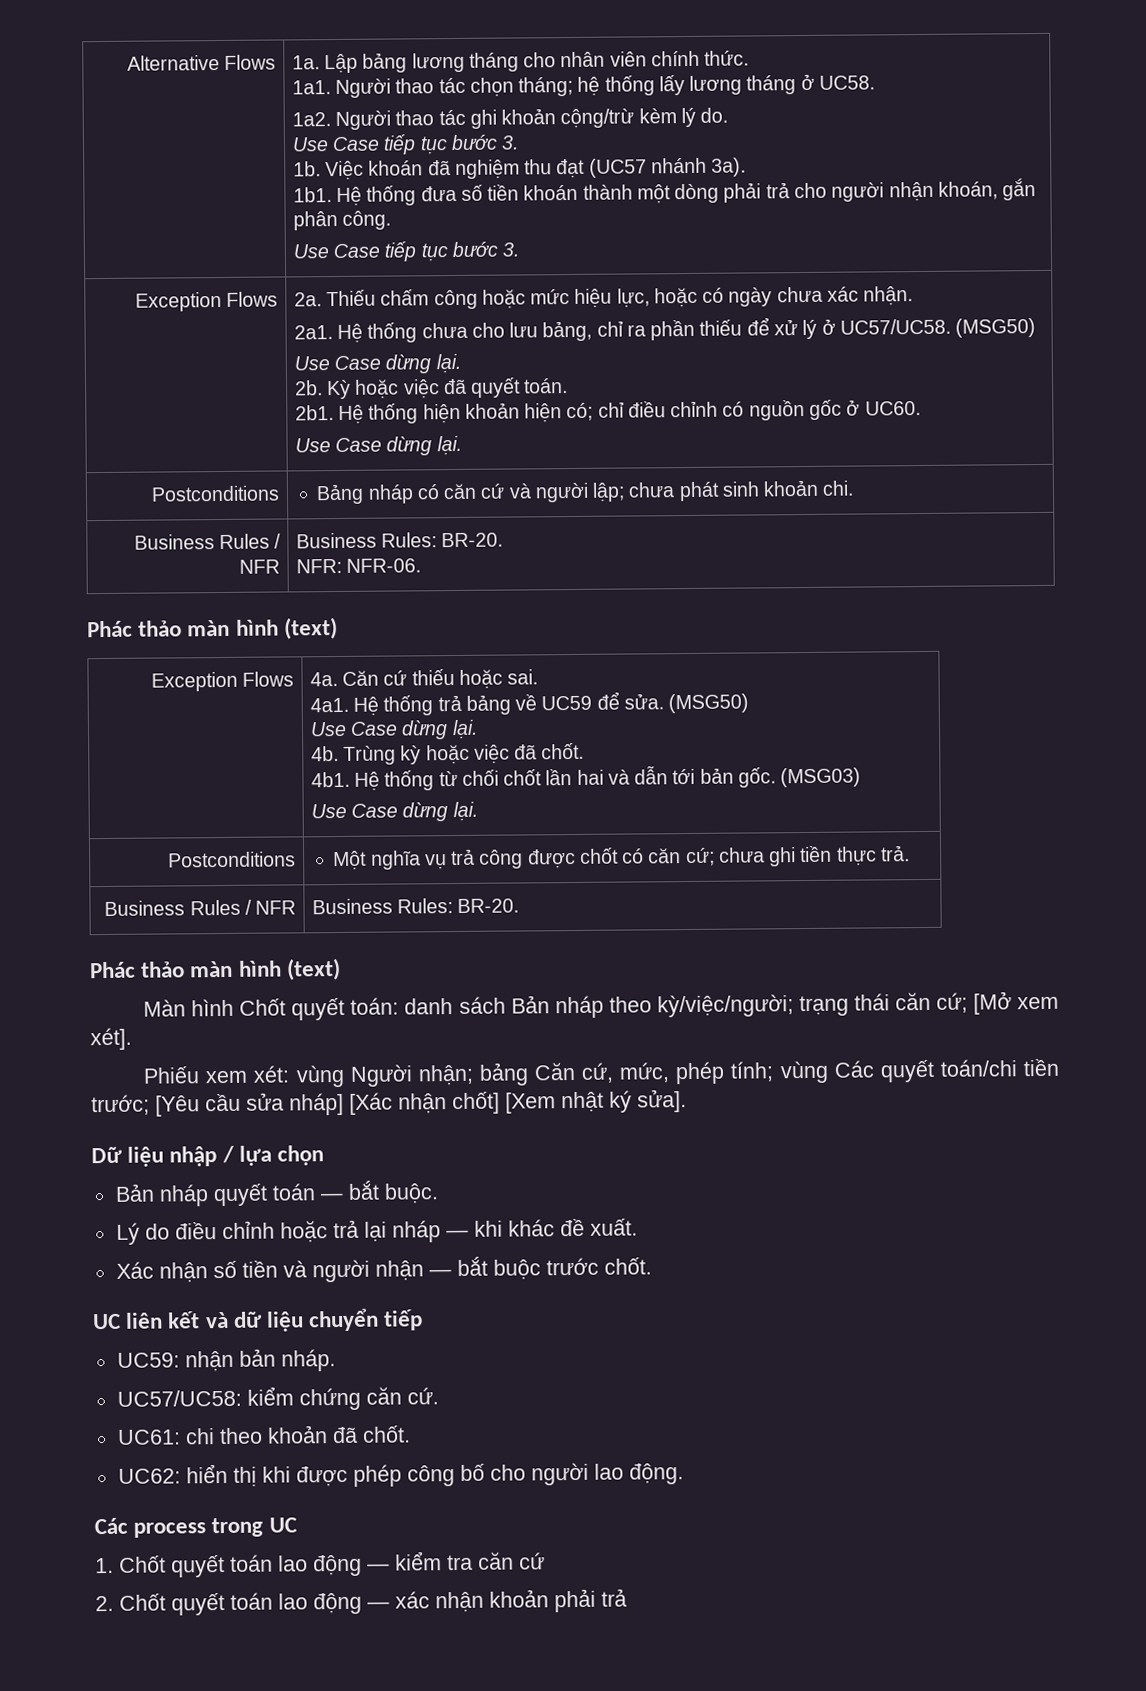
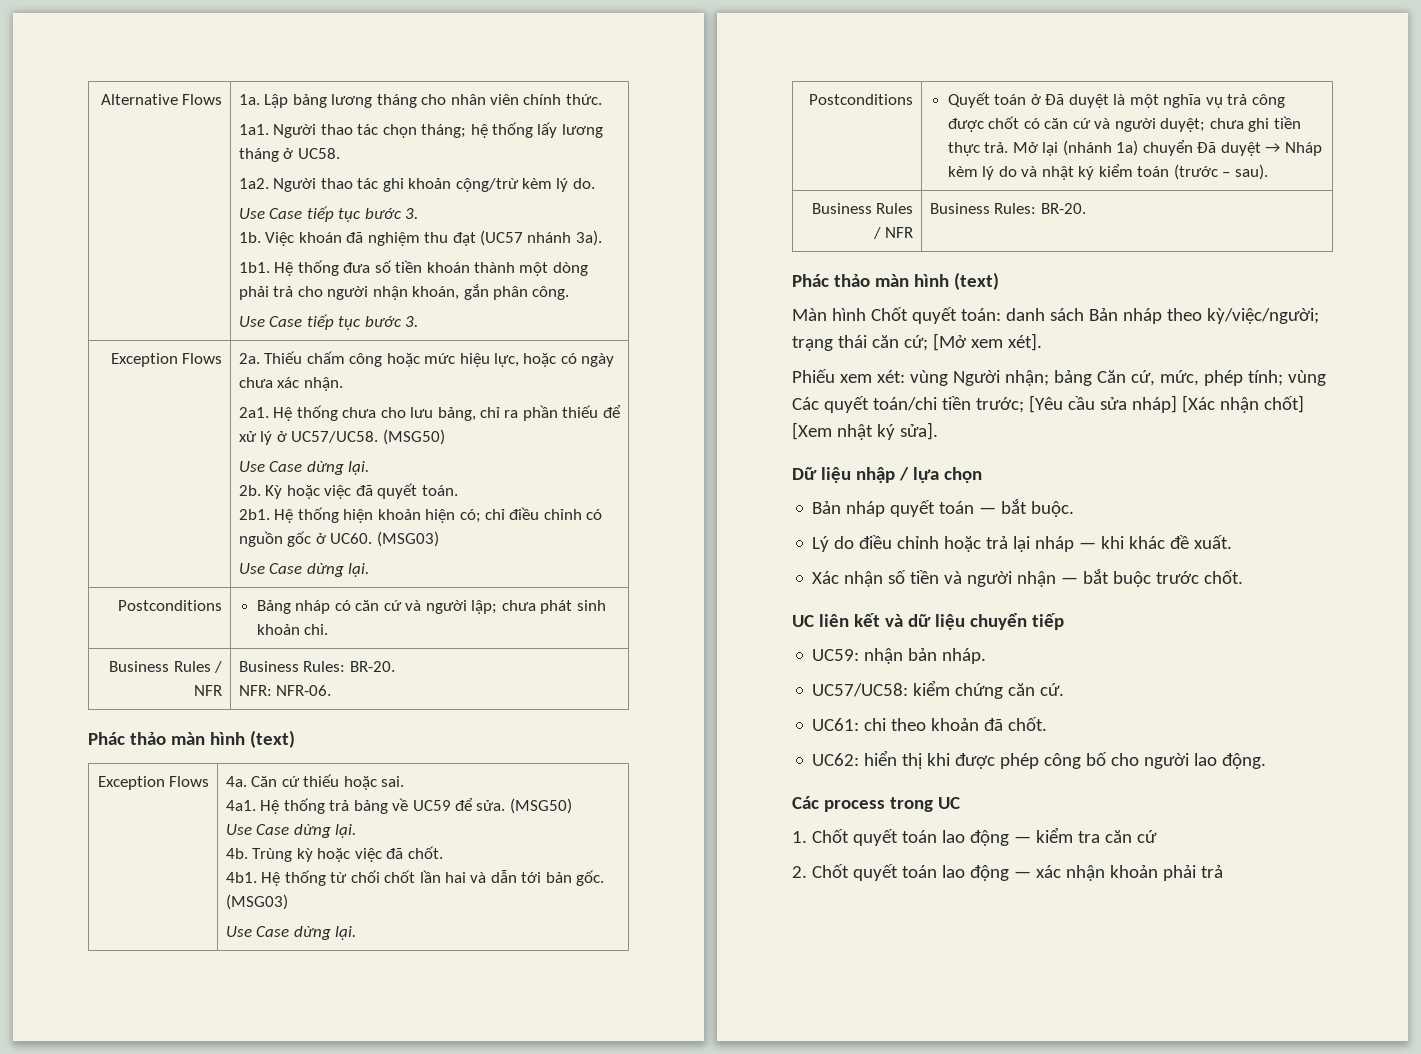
- Hệ thống hiện khoản hiện có; chỉ điều chỉnh có nguồn gốc ở UC60.
+ Hệ thống hiện khoản hiện có; chỉ điều chỉnh có nguồn gốc ở UC60. (MSG03)
- Một nghĩa vụ trả công được chốt có căn cứ; chưa ghi tiền thực trả.
+ Quyết toán ở Đã duyệt là một nghĩa vụ trả công được chốt có căn cứ và người duyệt; chưa ghi tiền thực trả. Mở lại (nhánh 1a) chuyển Đã duyệt → Nháp kèm lý do và nhật ký kiểm toán (trước – sau).

